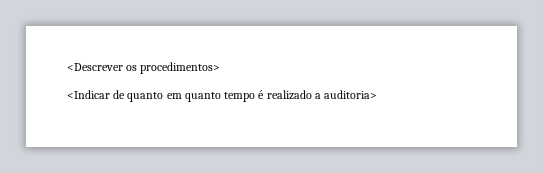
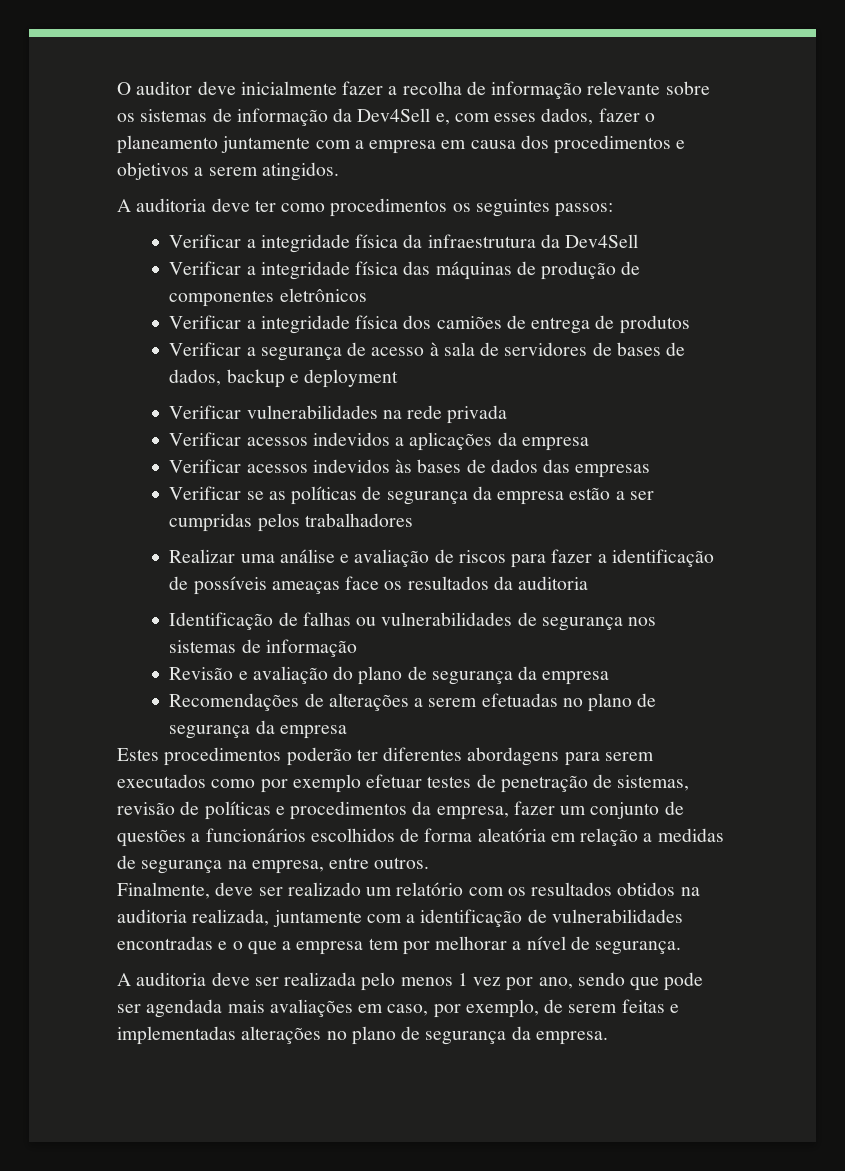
- <Descrever os procedimentos>
- <Indicar de quanto em quanto tempo é realizado a auditoria>
+ O auditor deve inicialmente fazer a recolha de informação relevante sobre os sistemas de informação da Dev4Sell e, com esses dados, fazer o planeamento juntamente com a empresa em causa dos procedimentos e objetivos a serem atingidos.
+ A auditoria deve ter como procedimentos os seguintes passos:
+ Verificar a integridade física da infraestrutura da Dev4Sell
+ Verificar a integridade física das máquinas de produção de componentes eletrônicos
+ Verificar a integridade física dos camiões de entrega de produtos
+ Verificar a segurança de acesso à sala de servidores de bases de dados, backup e deployment
+ Verificar vulnerabilidades na rede privada
+ Verificar acessos indevidos a aplicações da empresa
+ Verificar acessos indevidos às bases de dados das empresas
+ Verificar se as políticas de segurança da empresa estão a ser cumpridas pelos trabalhadores
+ Realizar uma análise e avaliação de riscos para fazer a identificação de possíveis ameaças face os resultados da auditoria
+ Identificação de falhas ou vulnerabilidades de segurança nos sistemas de informação
+ Revisão e avaliação do plano de segurança da empresa
+ Recomendações de alterações a serem efetuadas no plano de segurança da empresa
+ Estes procedimentos poderão ter diferentes abordagens para serem executados como por exemplo efetuar testes de penetração de sistemas, revisão de políticas e procedimentos da empresa, fazer um conjunto de questões a funcionários escolhidos de forma aleatória em relação a medidas de segurança na empresa, entre outros.
+ Finalmente, deve ser realizado um relatório com os resultados obtidos na auditoria realizada, juntamente com a identificação de vulnerabilidades encontradas e o que a empresa tem por melhorar a nível de segurança.
+ A auditoria deve ser realizada pelo menos 1 vez por ano, sendo que pode ser agendada mais avaliações em caso, por exemplo, de serem feitas e implementadas alterações no plano de segurança da empresa.

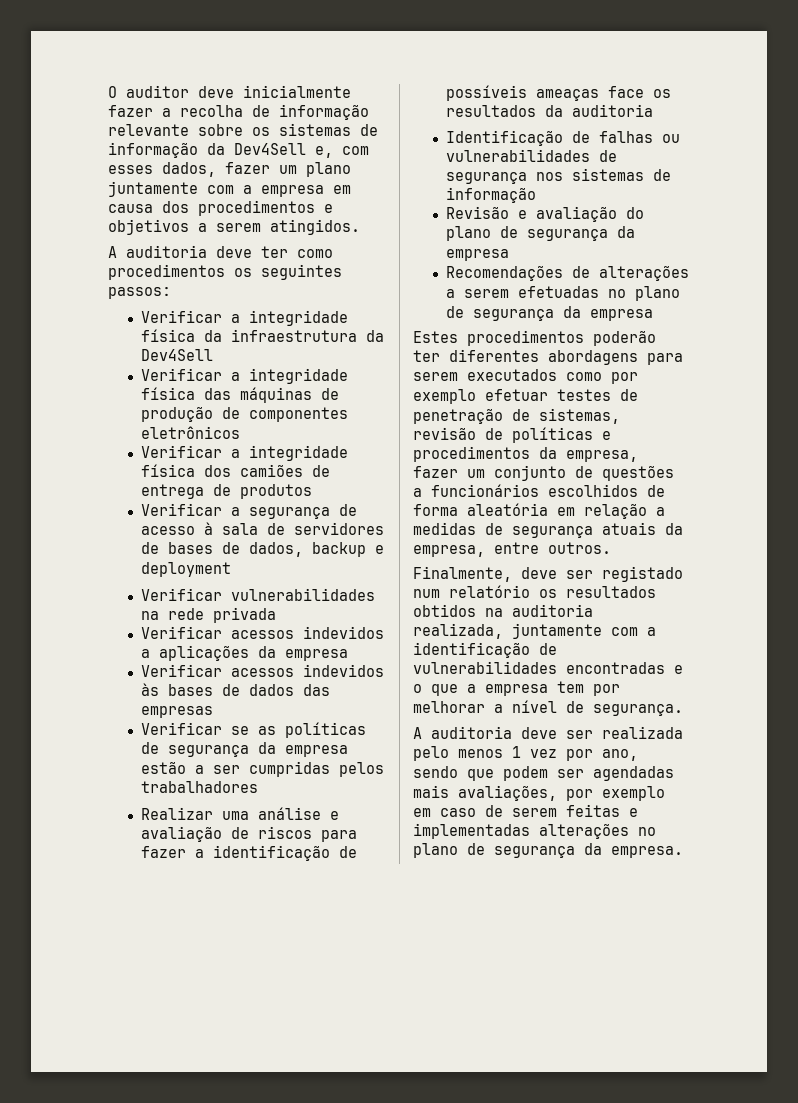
- O auditor deve inicialmente fazer a recolha de informação relevante sobre os sistemas de informação da Dev4Sell e, com esses dados, fazer o planeamento juntamente com a empresa em causa dos procedimentos e objetivos a serem atingidos.
+ O auditor deve inicialmente fazer a recolha de informação relevante sobre os sistemas de informação da Dev4Sell e, com esses dados, fazer um plano juntamente com a empresa em causa dos procedimentos e objetivos a serem atingidos.
- Estes procedimentos poderão ter diferentes abordagens para serem executados como por exemplo efetuar testes de penetração de sistemas, revisão de políticas e procedimentos da empresa, fazer um conjunto de questões a funcionários escolhidos de forma aleatória em relação a medidas de segurança na empresa, entre outros.
+ Estes procedimentos poderão ter diferentes abordagens para serem executados como por exemplo efetuar testes de penetração de sistemas, revisão de políticas e procedimentos da empresa, fazer um conjunto de questões a funcionários escolhidos de forma aleatória em relação a medidas de segurança atuais da empresa, entre outros.
- Finalmente, deve ser realizado um relatório com os resultados obtidos na auditoria realizada, juntamente com a identificação de vulnerabilidades encontradas e o que a empresa tem por melhorar a nível de segurança.
+ Finalmente, deve ser registado num relatório os resultados obtidos na auditoria realizada, juntamente com a identificação de vulnerabilidades encontradas e o que a empresa tem por melhorar a nível de segurança.
- A auditoria deve ser realizada pelo menos 1 vez por ano, sendo que pode ser agendada mais avaliações em caso, por exemplo, de serem feitas e implementadas alterações no plano de segurança da empresa.
+ A auditoria deve ser realizada pelo menos 1 vez por ano, sendo que podem ser agendadas mais avaliações, por exemplo em caso de serem feitas e implementadas alterações no plano de segurança da empresa.

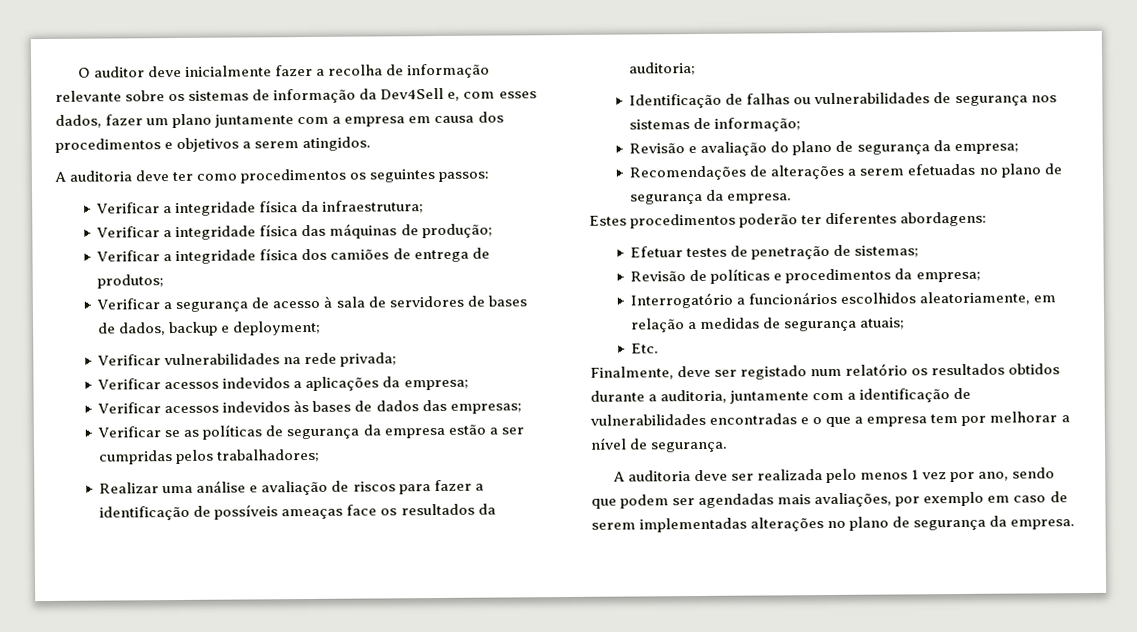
- Verificar a integridade física da infraestrutura da Dev4Sell
+ Verificar a integridade física da infraestrutura;
- Verificar a integridade física das máquinas de produção de componentes eletrônicos
+ Verificar a integridade física das máquinas de produção;
- Verificar a integridade física dos camiões de entrega de produtos
+ Verificar a integridade física dos camiões de entrega de produtos;
- Verificar a segurança de acesso à sala de servidores de bases de dados, backup e deployment
+ Verificar a segurança de acesso à sala de servidores de bases de dados, backup e deployment;
- Verificar vulnerabilidades na rede privada
+ Verificar vulnerabilidades na rede privada;
- Verificar acessos indevidos a aplicações da empresa
+ Verificar acessos indevidos a aplicações da empresa;
- Verificar acessos indevidos às bases de dados das empresas
+ Verificar acessos indevidos às bases de dados das empresas;
- Verificar se as políticas de segurança da empresa estão a ser cumpridas pelos trabalhadores
+ Verificar se as políticas de segurança da empresa estão a ser cumpridas pelos trabalhadores;
- Realizar uma análise e avaliação de riscos para fazer a identificação de possíveis ameaças face os resultados da auditoria
+ Realizar uma análise e avaliação de riscos para fazer a identificação de possíveis ameaças face os resultados da auditoria;
- Identificação de falhas ou vulnerabilidades de segurança nos sistemas de informação
+ Identificação de falhas ou vulnerabilidades de segurança nos sistemas de informação;
- Revisão e avaliação do plano de segurança da empresa
+ Revisão e avaliação do plano de segurança da empresa;
- Recomendações de alterações a serem efetuadas no plano de segurança da empresa
+ Recomendações de alterações a serem efetuadas no plano de segurança da empresa.
- Estes procedimentos poderão ter diferentes abordagens para serem executados como por exemplo efetuar testes de penetração de sistemas, revisão de políticas e procedimentos da empresa, fazer um conjunto de questões a funcionários escolhidos de forma aleatória em relação a medidas de segurança atuais da empresa, entre outros.
+ Estes procedimentos poderão ter diferentes abordagens:
+ Efetuar testes de penetração de sistemas;
+ Revisão de políticas e procedimentos da empresa;
+ Interrogatório a funcionários escolhidos aleatoriamente, em relação a medidas de segurança atuais;
+ Etc.
- Finalmente, deve ser registado num relatório os resultados obtidos na auditoria realizada, juntamente com a identificação de vulnerabilidades encontradas e o que a empresa tem por melhorar a nível de segurança.
+ Finalmente, deve ser registado num relatório os resultados obtidos durante a auditoria, juntamente com a identificação de vulnerabilidades encontradas e o que a empresa tem por melhorar a nível de segurança.
- A auditoria deve ser realizada pelo menos 1 vez por ano, sendo que podem ser agendadas mais avaliações, por exemplo em caso de serem feitas e implementadas alterações no plano de segurança da empresa.
+ A auditoria deve ser realizada pelo menos 1 vez por ano, sendo que podem ser agendadas mais avaliações, por exemplo em caso de serem implementadas alterações no plano de segurança da empresa.

